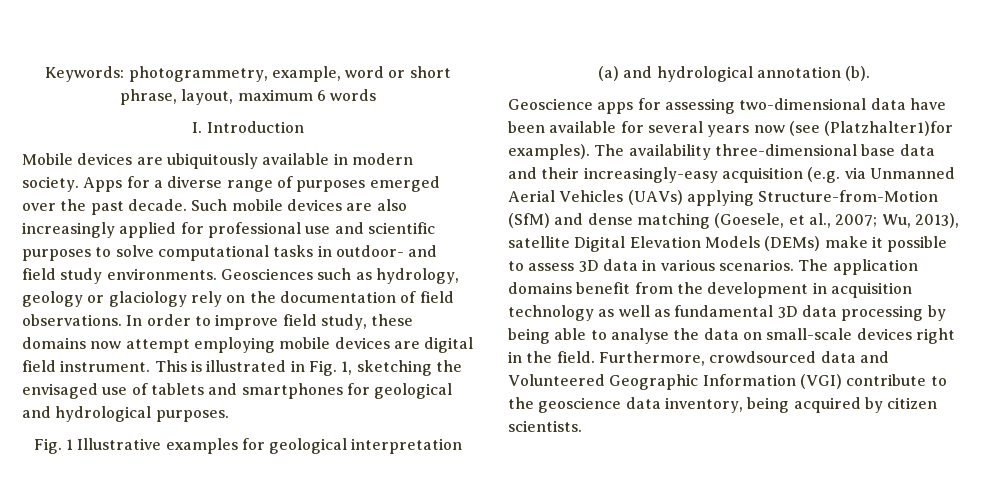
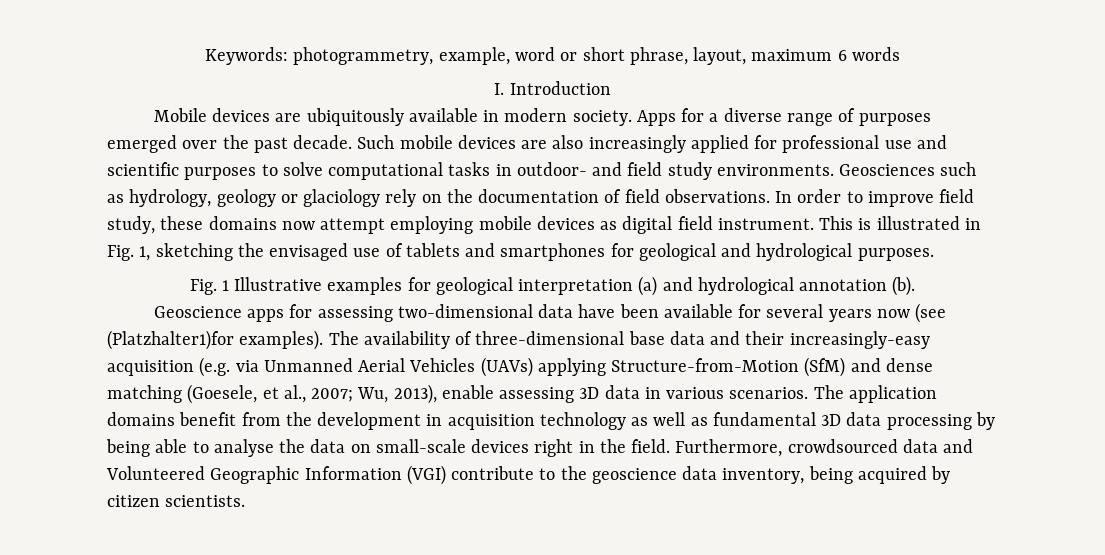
- In order to improve field study, these domains now attempt employing mobile devices are digital field instrument.
+ In order to improve field study, these domains now attempt employing mobile devices as digital field instrument.
- The availability three-dimensional base data and their increasingly-easy acquisition (e.g. via Unmanned Aerial Vehicles (UAVs) applying Structure-from-Motion (SfM) and dense matching (Goesele, et al., 2007; Wu, 2013), satellite Digital Elevation Models (DEMs) make it possible to assess 3D data in various scenarios.
+ The availability of three-dimensional base data and their increasingly-easy acquisition (e.g. via Unmanned Aerial Vehicles (UAVs) applying Structure-from-Motion (SfM) and dense matching (Goesele, et al., 2007; Wu, 2013), enable assessing 3D data in various scenarios.

